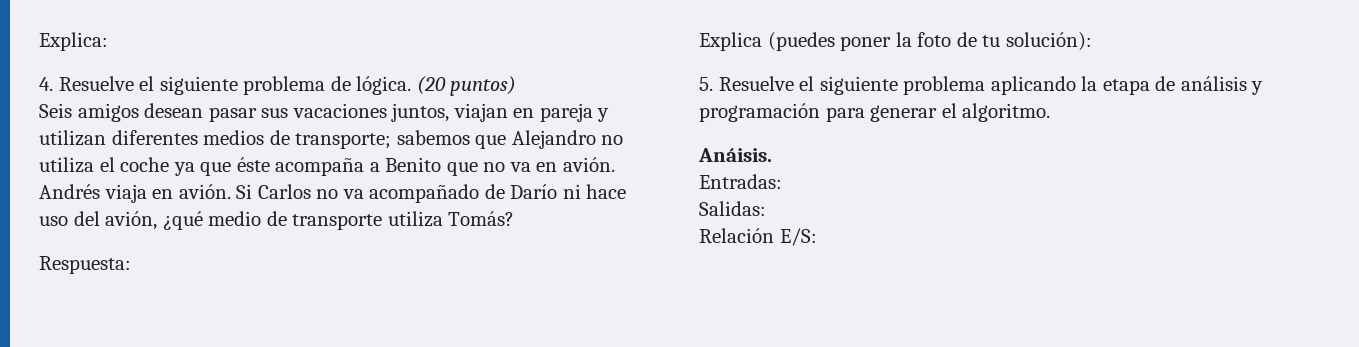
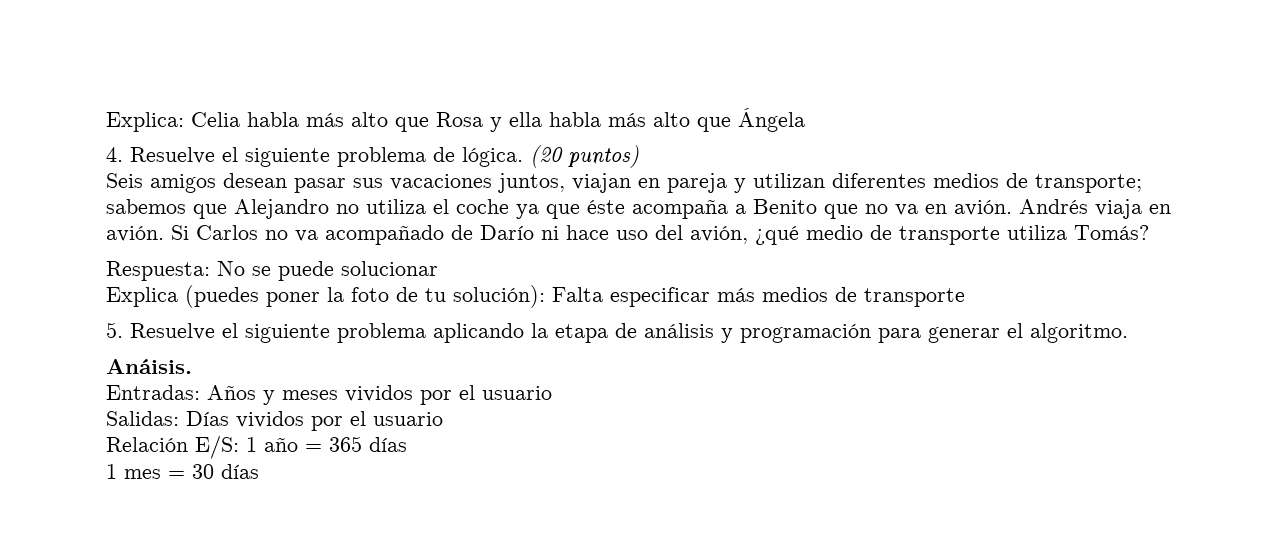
- Explica:
+ Explica: Celia habla más alto que Rosa y ella habla más alto que Ángela
- Respuesta:
+ Respuesta: No se puede solucionar
- Explica (puedes poner la foto de tu solución):
+ Explica (puedes poner la foto de tu solución): Falta especificar más medios de transporte
- Entradas:
- Salidas:
- Relación E/S:
+ Entradas: Años y meses vividos por el usuario
+ Salidas: Días vividos por el usuario
+ Relación E/S: 1 año = 365 días
+ 1 mes = 30 días

